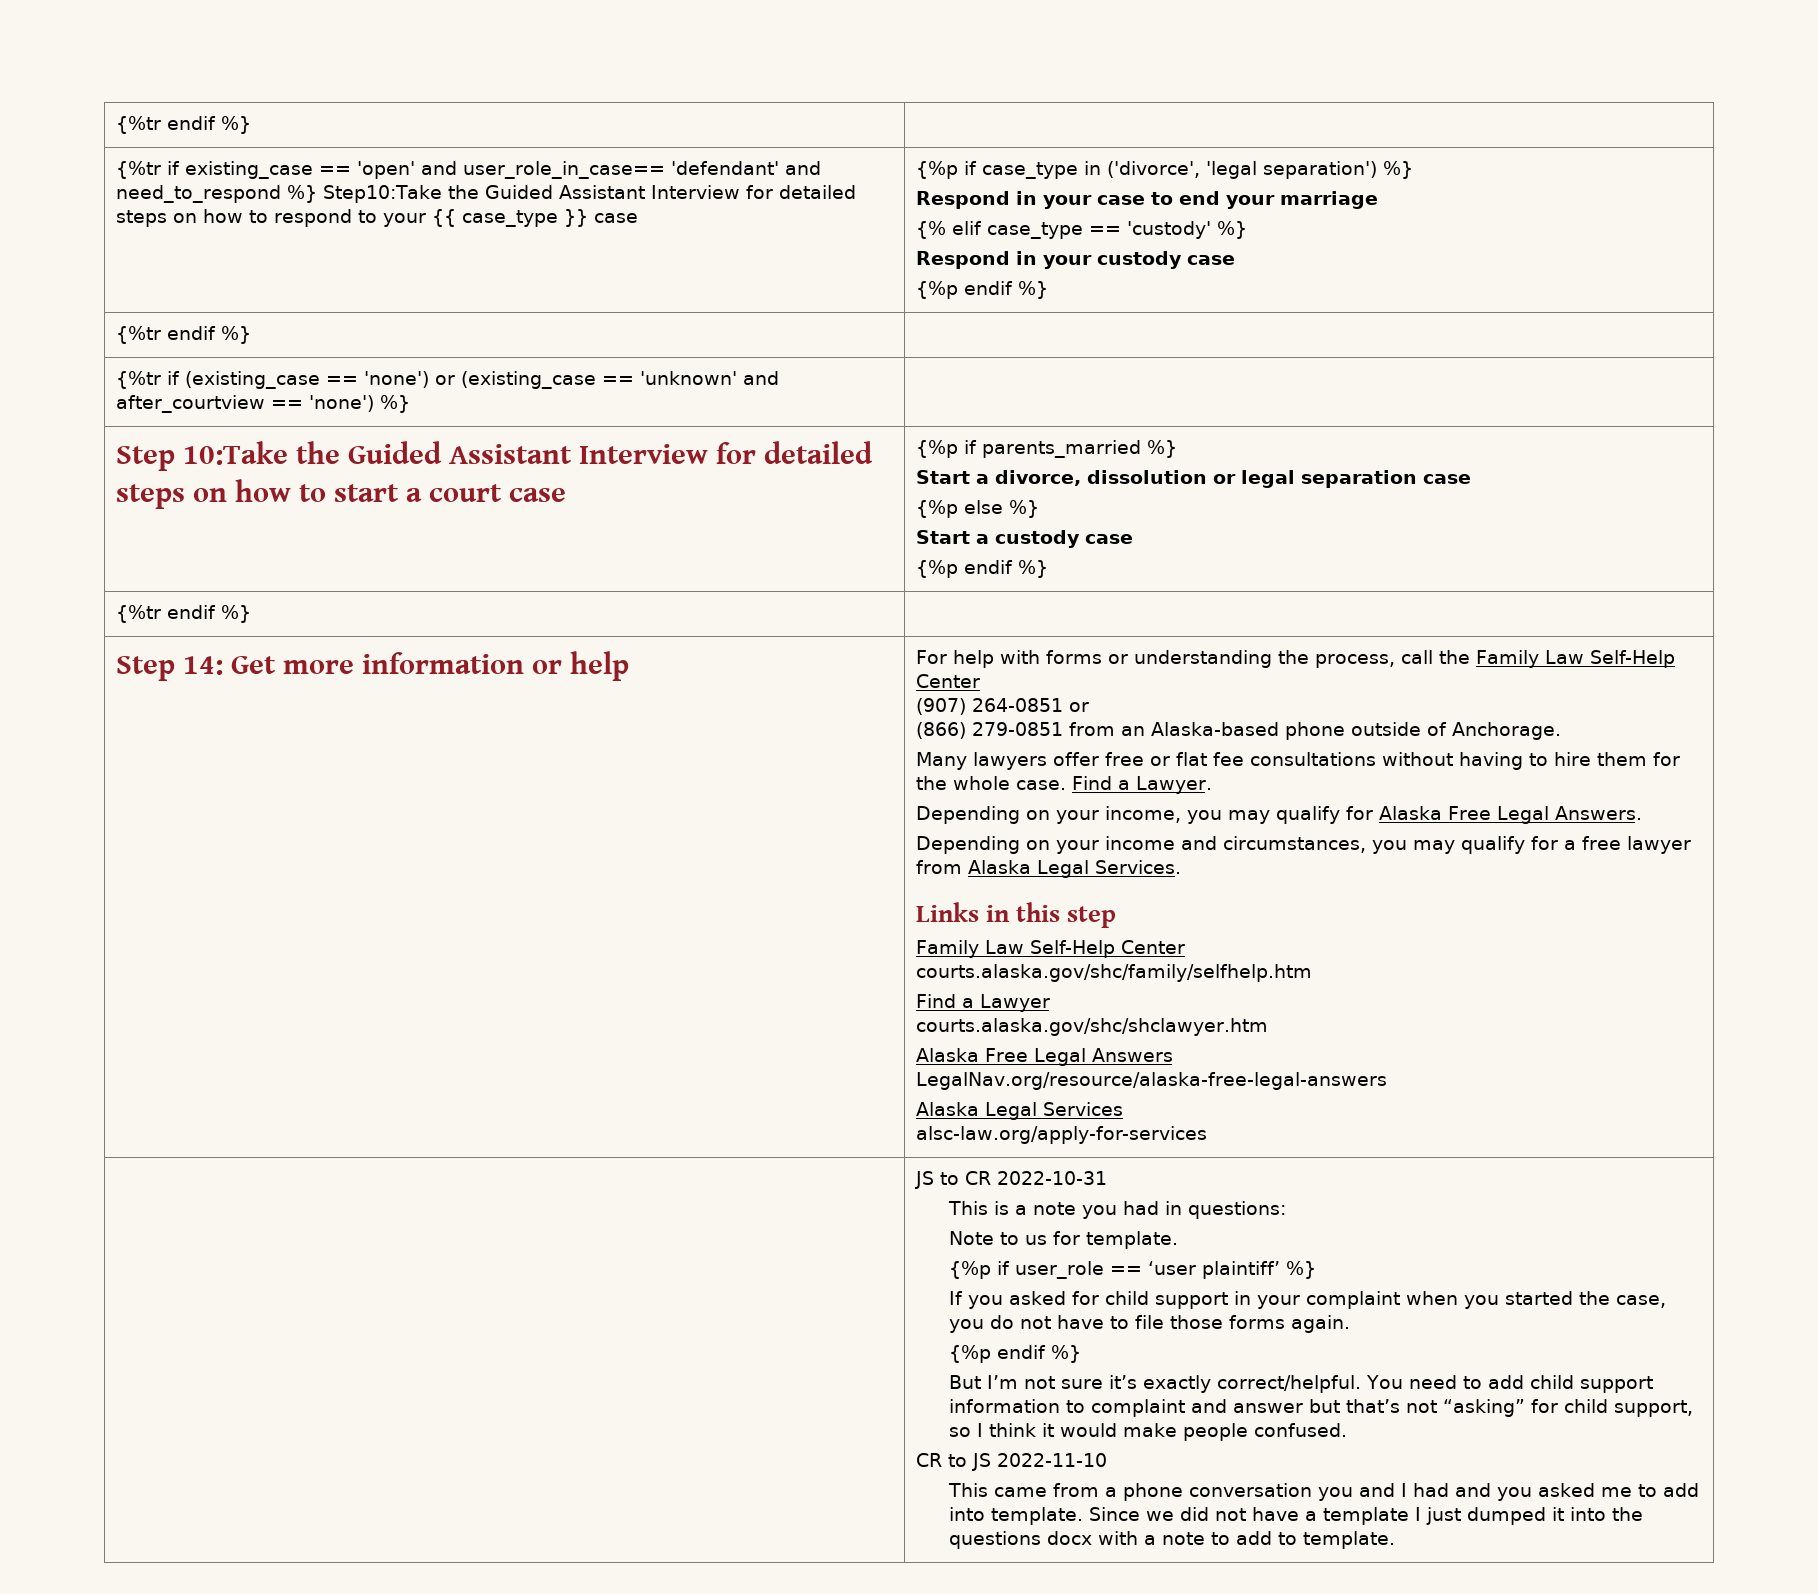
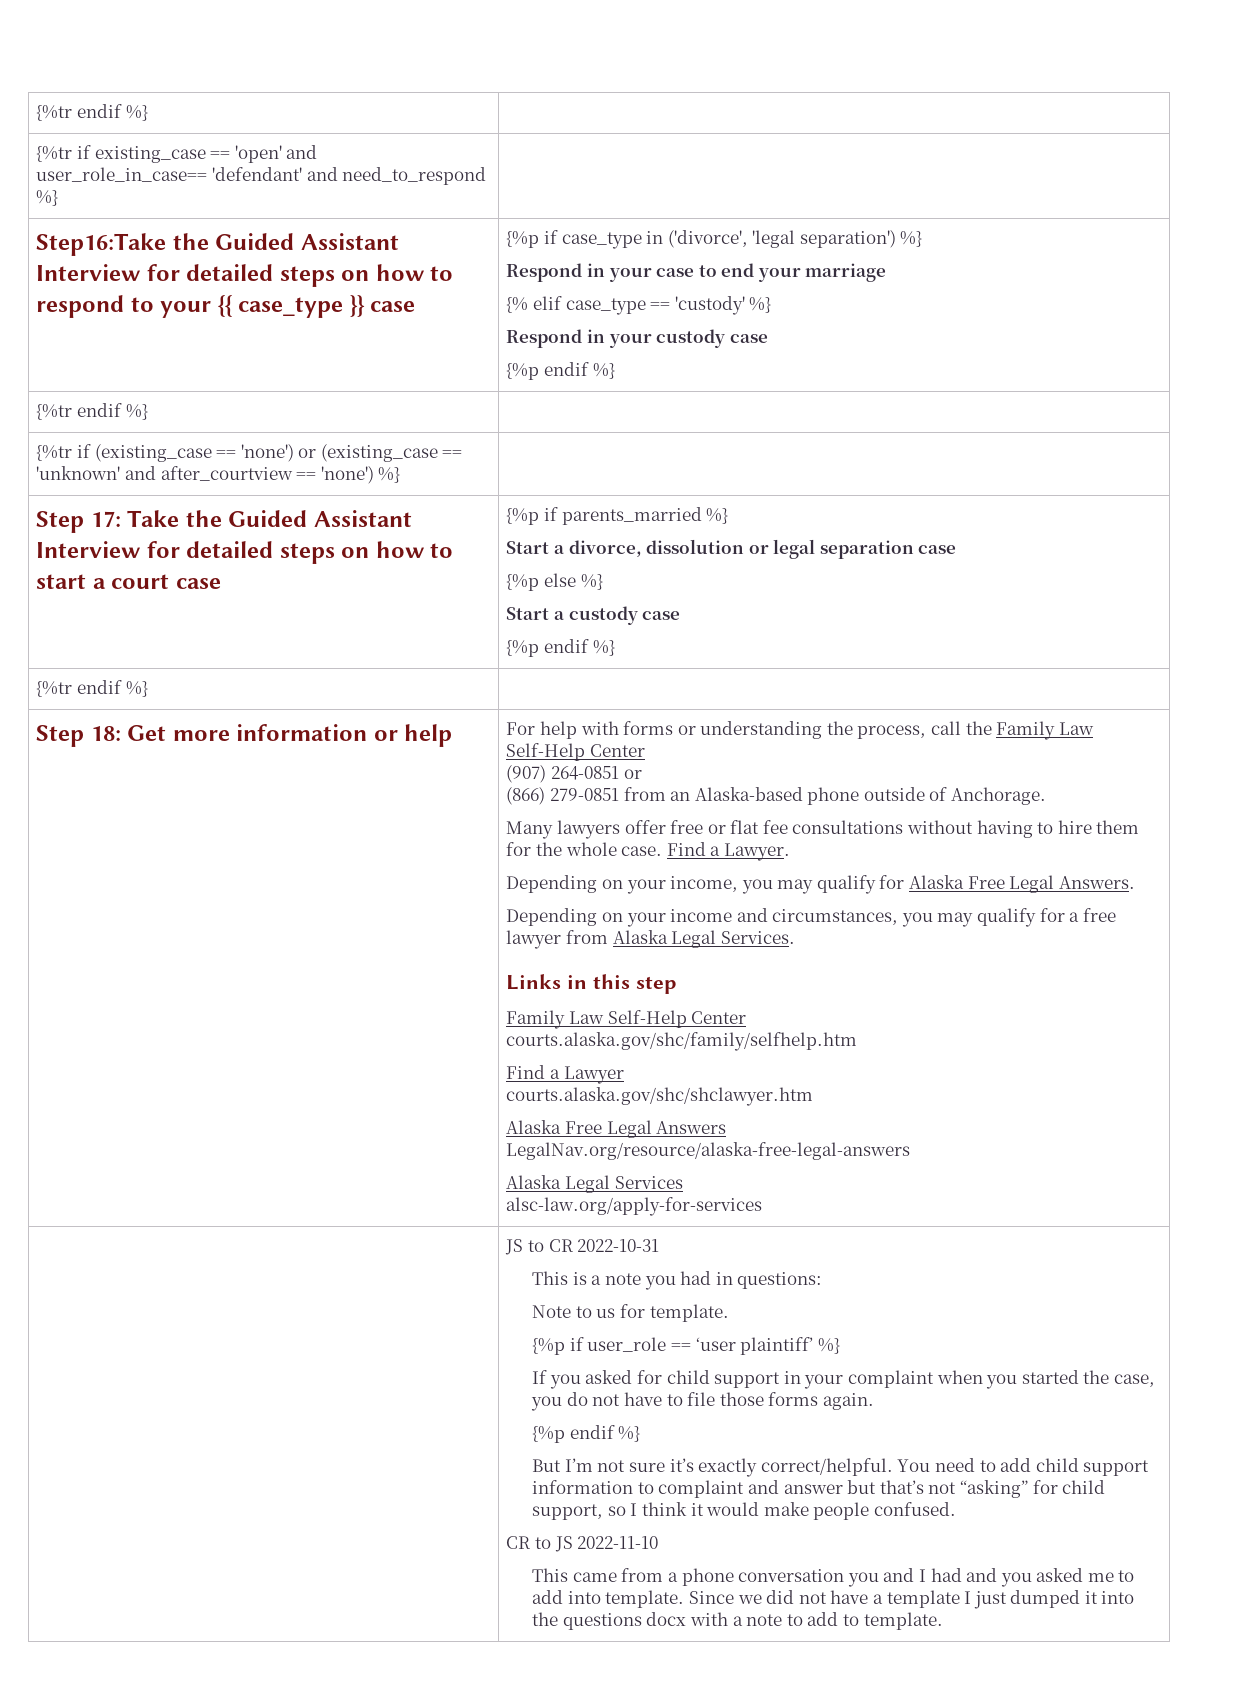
- {%tr if existing_case == 'open' and user_role_in_case== 'defendant' and need_to_respond %} Step10:Take the Guided Assistant Interview for detailed steps on how to respond to your {{ case_type }} case
+ {%tr if existing_case == 'open' and user_role_in_case== 'defendant' and need_to_respond %} |
+ Step16:Take the Guided Assistant Interview for detailed steps on how to respond to your {{ case_type }} case
- Step 10:Take the Guided Assistant Interview for detailed steps on how to start a court case | {%p if parents_married %}
+ Step 17: Take the Guided Assistant Interview for detailed steps on how to start a court case | {%p if parents_married %}
- Step 14: Get more information or help
+ Step 18: Get more information or help

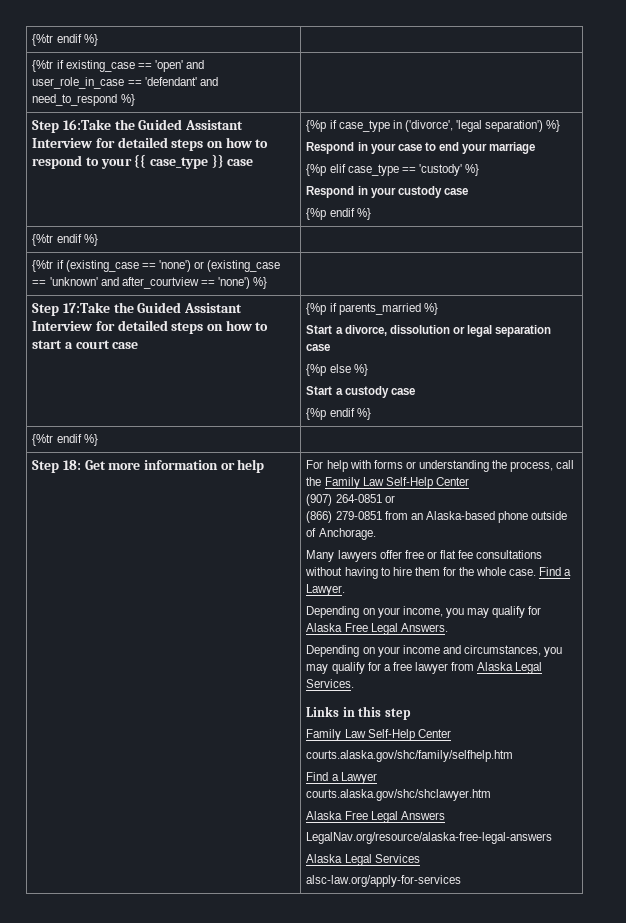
- {%tr if existing_case == 'open' and user_role_in_case== 'defendant' and need_to_respond %} |
+ {%tr if existing_case == 'open' and user_role_in_case == 'defendant' and need_to_respond %} |
- Step16:Take the Guided Assistant Interview for detailed steps on how to respond to your {{ case_type }} case
+ Step 16:Take the Guided Assistant Interview for detailed steps on how to respond to your {{ case_type }} case
- {% elif case_type == 'custody' %}
+ {%p elif case_type == 'custody' %}
- Step 17: Take the Guided Assistant Interview for detailed steps on how to start a court case | {%p if parents_married %}
+ Step 17:Take the Guided Assistant Interview for detailed steps on how to start a court case | {%p if parents_married %}
- JS to CR 2022-10-31
- This is a note you had in questions:
- Note to us for template.
- {%p if user_role == ‘user plaintiff’ %}
- If you asked for child support in your complaint when you started the case, you do not have to file those forms again.
- {%p endif %}
- But I’m not sure it’s exactly correct/helpful. You need to add child support information to complaint and answer but that’s not “asking” for child support, so I think it would make people confused.
- CR to JS 2022-11-10
- This came from a phone conversation you and I had and you asked me to add into template. Since we did not have a template I just dumped it into the questions docx with a note to add to template.

